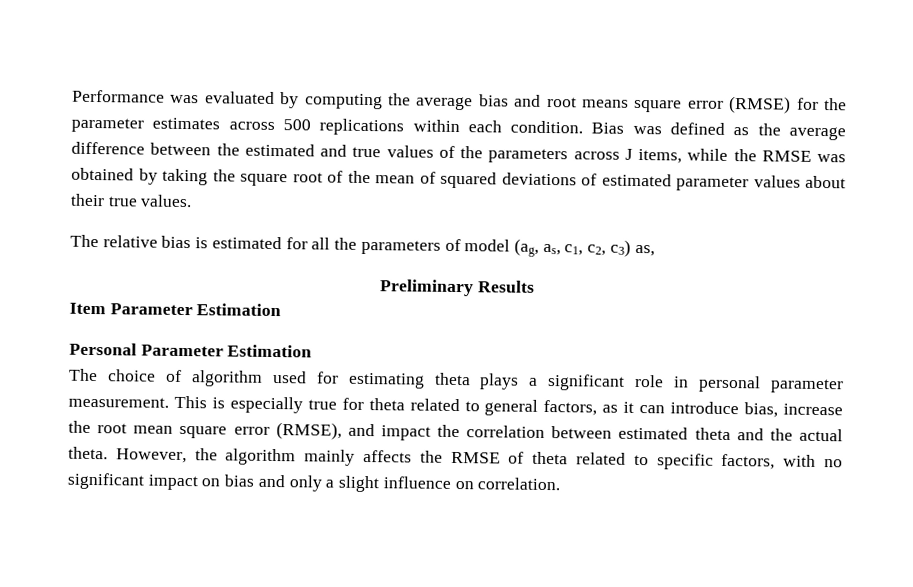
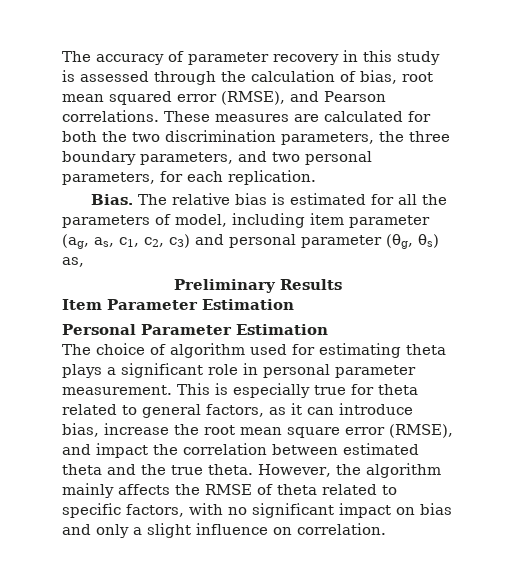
- Performance was evaluated by computing the average bias and root means square error (RMSE) for the parameter estimates across 500 replications within each condition. Bias was defined as the average difference between the estimated and true values of the parameters across J items, while the RMSE was obtained by taking the square root of the mean of squared deviations of estimated parameter values about their true values.
- The relative bias is estimated for all the parameters of model (ag, as, c1, c2, c3) as,
+ The accuracy of parameter recovery in this study is assessed through the calculation of bias, root mean squared error (RMSE), and Pearson correlations. These measures are calculated for both the two discrimination parameters, the three boundary parameters, and two personal parameters, for each replication.
+ Bias. The relative bias is estimated for all the parameters of model, including item parameter (ag, as, c1, c2, c3) and personal parameter (θg, θs) as,
- This is especially true for theta related to general factors, as it can introduce bias, increase the root mean square error (RMSE), and impact the correlation between estimated theta and the actual theta.
+ This is especially true for theta related to general factors, as it can introduce bias, increase the root mean square error (RMSE), and impact the correlation between estimated theta and the true theta.

